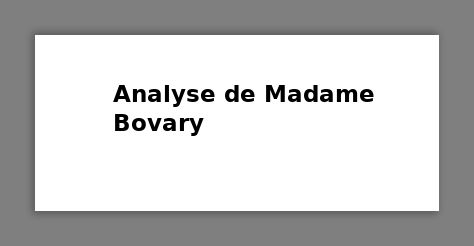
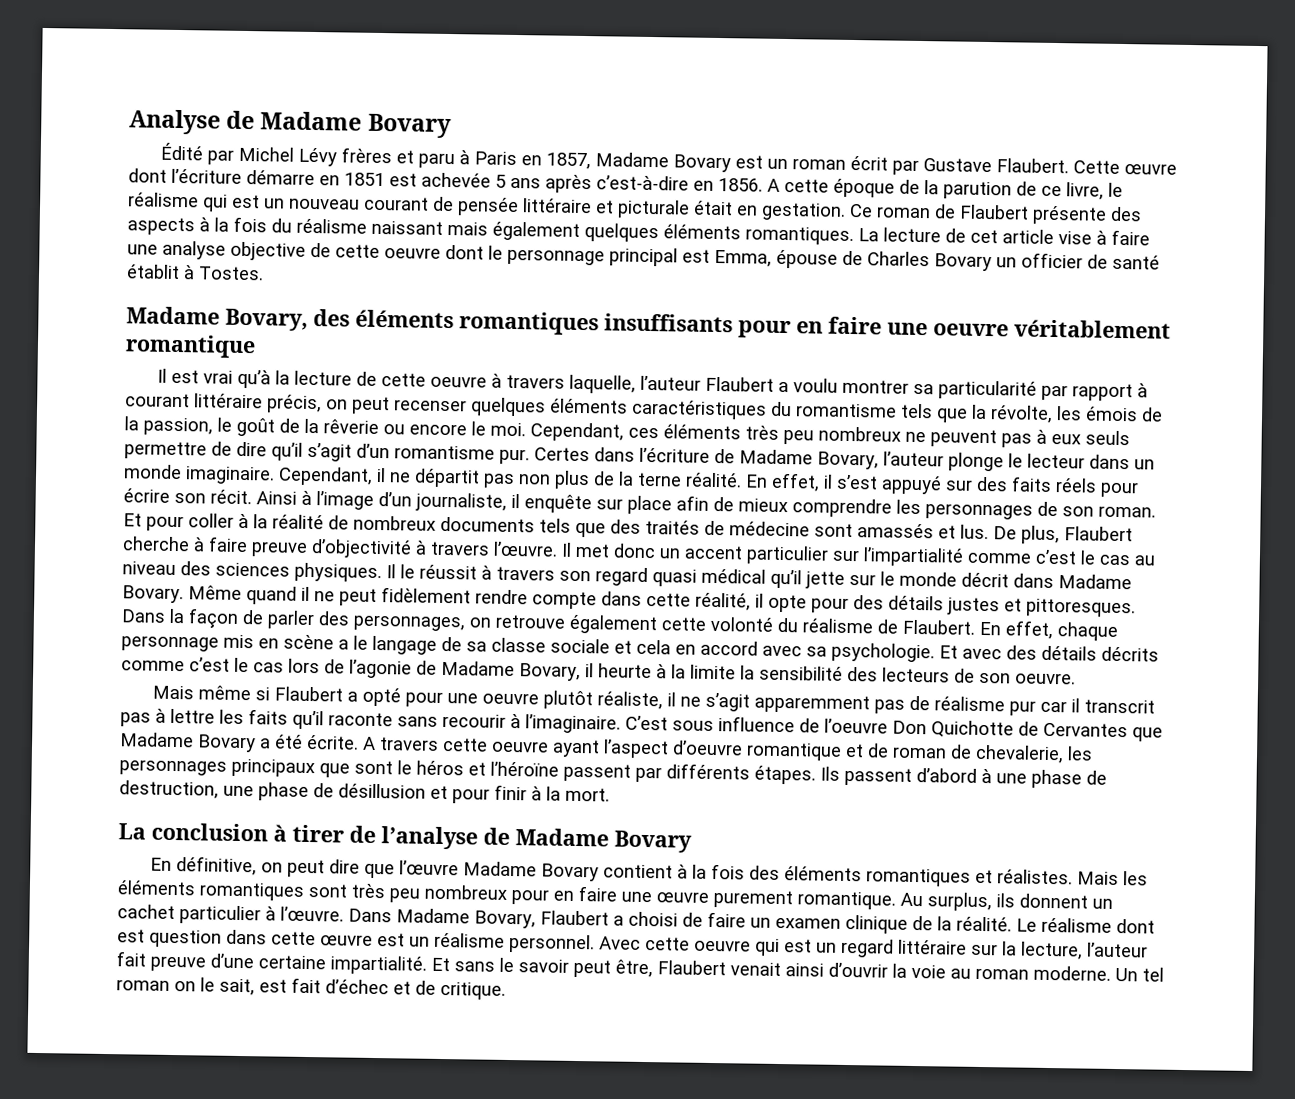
+ Édité par Michel Lévy frères et paru à Paris en 1857, Madame Bovary est un roman écrit par Gustave Flaubert. Cette œuvre dont l’écriture démarre en 1851 est achevée 5 ans après c’est-à-dire en 1856. A cette époque de la parution de ce livre, le réalisme qui est un nouveau courant de pensée littéraire et picturale était en gestation. Ce roman de Flaubert présente des aspects à la fois du réalisme naissant mais également quelques éléments romantiques. La lecture de cet article vise à faire une analyse objective de cette oeuvre dont le personnage principal est Emma, épouse de Charles Bovary un officier de santé établit à Tostes.
+ Madame Bovary, des éléments romantiques insuffisants pour en faire une oeuvre véritablement romantique
+ Il est vrai qu’à la lecture de cette oeuvre à travers laquelle, l’auteur Flaubert a voulu montrer sa particularité par rapport à courant littéraire précis, on peut recenser quelques éléments caractéristiques du romantisme tels que la révolte, les émois de la passion, le goût de la rêverie ou encore le moi. Cependant, ces éléments très peu nombreux ne peuvent pas à eux seuls permettre de dire qu’il s’agit d’un romantisme pur. Certes dans l’écriture de Madame Bovary, l’auteur plonge le lecteur dans un monde imaginaire. Cependant, il ne départit pas non plus de la terne réalité. En effet, il s’est appuyé sur des faits réels pour écrire son récit. Ainsi à l’image d’un journaliste, il enquête sur place afin de mieux comprendre les personnages de son roman. Et pour coller à la réalité de nombreux documents tels que des traités de médecine sont amassés et lus. De plus, Flaubert cherche à faire preuve d’objectivité à travers l’œuvre. Il met donc un accent particulier sur l’impartialité comme c’est le cas au niveau des sciences physiques. Il le réussit à travers son regard quasi médical qu’il jette sur le monde décrit dans Madame Bovary. Même quand il ne peut fidèlement rendre compte dans cette réalité, il opte pour des détails justes et pittoresques. Dans la façon de parler des personnages, on retrouve également cette volonté du réalisme de Flaubert. En effet, chaque personnage mis en scène a le langage de sa classe sociale et cela en accord avec sa psychologie. Et avec des détails décrits comme c’est le cas lors de l’agonie de Madame Bovary, il heurte à la limite la sensibilité des lecteurs de son oeuvre.
+ Mais même si Flaubert a opté pour une oeuvre plutôt réaliste, il ne s’agit apparemment pas de réalisme pur car il transcrit pas à lettre les faits qu’il raconte sans recourir à l’imaginaire. C’est sous influence de l’oeuvre Don Quichotte de Cervantes que Madame Bovary a été écrite. A travers cette oeuvre ayant l’aspect d’oeuvre romantique et de roman de chevalerie, les personnages principaux que sont le héros et l’héroïne passent par différents étapes. Ils passent d’abord à une phase de destruction, une phase de désillusion et pour finir à la mort.
+ La conclusion à tirer de l’analyse de Madame Bovary
+ En définitive, on peut dire que l’œuvre Madame Bovary contient à la fois des éléments romantiques et réalistes. Mais les éléments romantiques sont très peu nombreux pour en faire une œuvre purement romantique. Au surplus, ils donnent un cachet particulier à l’œuvre. Dans Madame Bovary, Flaubert a choisi de faire un examen clinique de la réalité. Le réalisme dont est question dans cette œuvre est un réalisme personnel. Avec cette oeuvre qui est un regard littéraire sur la lecture, l’auteur fait preuve d’une certaine impartialité. Et sans le savoir peut être, Flaubert venait ainsi d’ouvrir la voie au roman moderne. Un tel roman on le sait, est fait d’échec et de critique.

